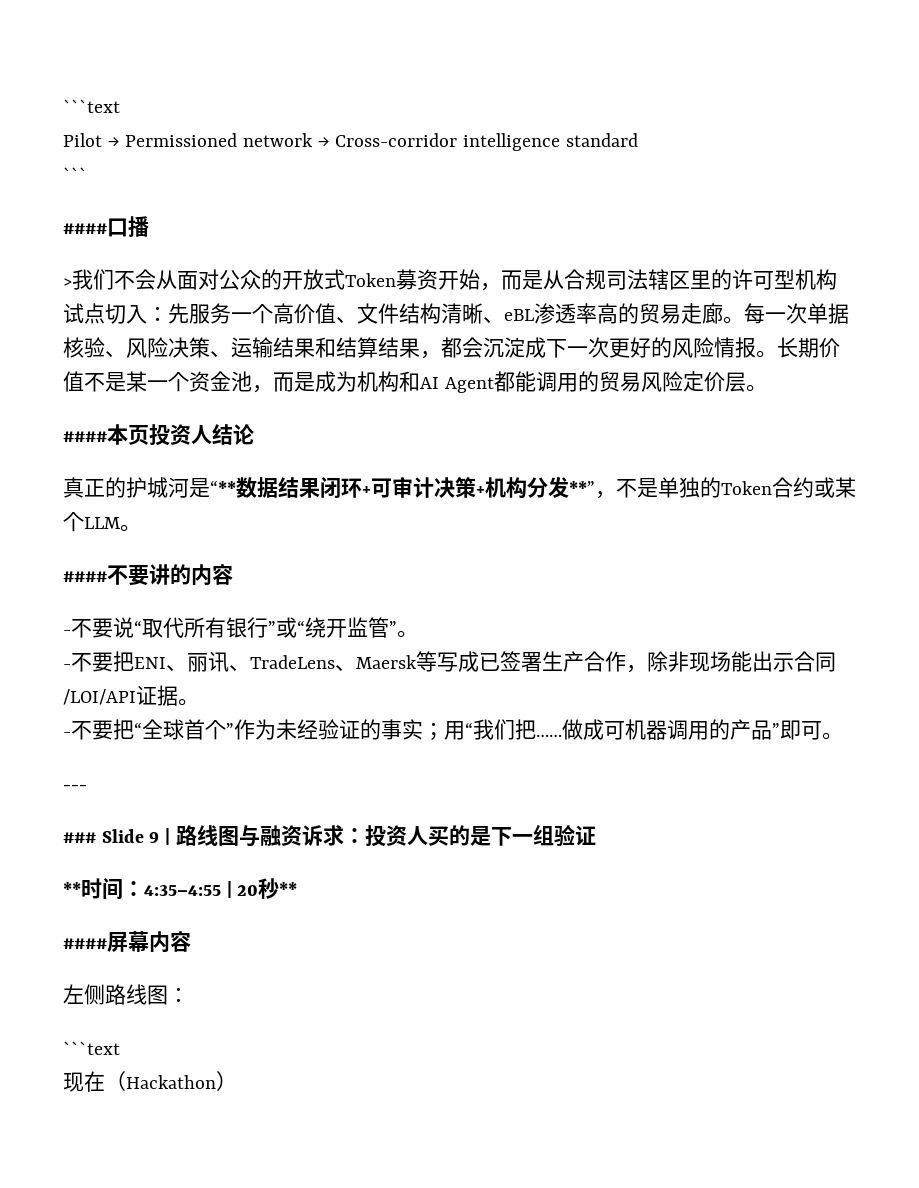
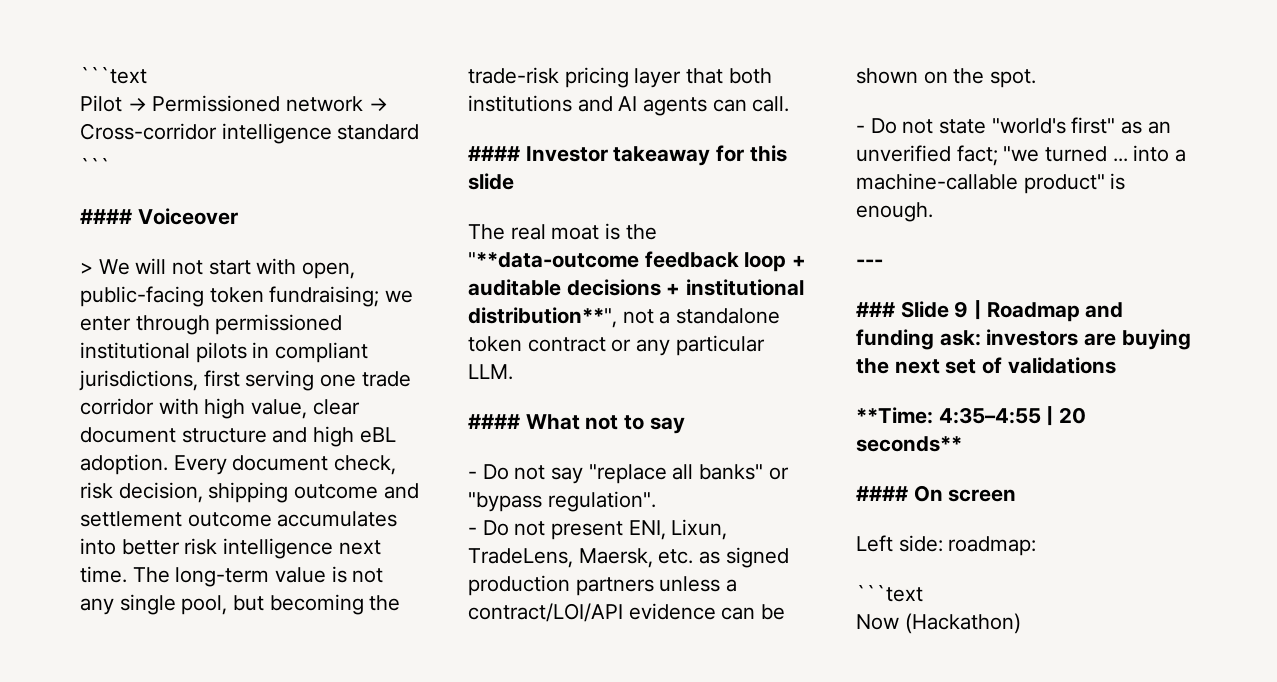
- ####口播
+ #### Voiceover
- >我们不会从面对公众的开放式Token募资开始，而是从合规司法辖区里的许可型机构试点切入：先服务一个高价值、文件结构清晰、eBL渗透率高的贸易走廊。每一次单据核验、风险决策、运输结果和结算结果，都会沉淀成下一次更好的风险情报。长期价值不是某一个资金池，而是成为机构和AI Agent都能调用的贸易风险定价层。
- ####本页投资人结论
- 真正的护城河是“**数据结果闭环+可审计决策+机构分发**”，不是单独的Token合约或某个LLM。
- ####不要讲的内容
- -不要说“取代所有银行”或“绕开监管”。
- -不要把ENI、丽讯、TradeLens、Maersk等写成已签署生产合作，除非现场能出示合同/LOI/API证据。
- -不要把“全球首个”作为未经验证的事实；用“我们把……做成可机器调用的产品”即可。
+ > We will not start with open, public-facing token fundraising; we enter through permissioned institutional pilots in compliant jurisdictions, first serving one trade corridor with high value, clear document structure and high eBL adoption. Every document check, risk decision, shipping outcome and settlement outcome accumulates into better risk intelligence next time. The long-term value is not any single pool, but becoming the trade-risk pricing layer that both institutions and AI agents can call.
+ #### Investor takeaway for this slide
+ The real moat is the "**data-outcome feedback loop + auditable decisions + institutional distribution**", not a standalone token contract or any particular LLM.
+ #### What not to say
+ - Do not say "replace all banks" or "bypass regulation".
+ - Do not present ENI, Lixun, TradeLens, Maersk, etc. as signed production partners unless a contract/LOI/API evidence can be shown on the spot.
+ - Do not state "world's first" as an unverified fact; "we turned ... into a machine-callable product" is enough.
- ### Slide 9 | 路线图与融资诉求：投资人买的是下一组验证
- **时间：4:35–4:55 | 20秒**
- ####屏幕内容
- 左侧路线图：
+ ### Slide 9 | Roadmap and funding ask: investors are buying the next set of validations
+ **Time: 4:35–4:55 | 20 seconds**
+ #### On screen
+ Left side: roadmap:
  ```text
- 现在（Hackathon）
+ Now (Hackathon)

